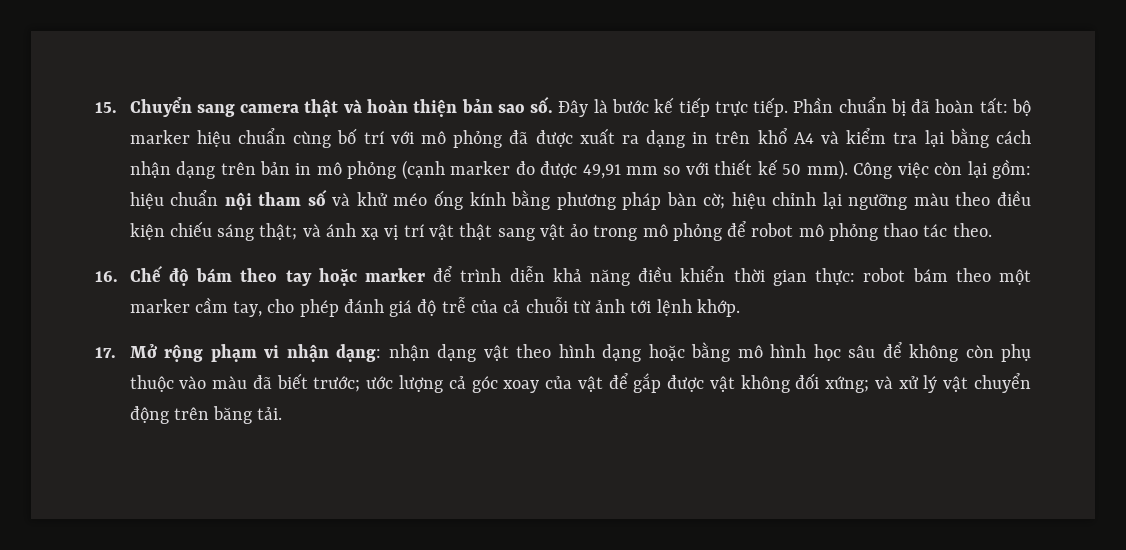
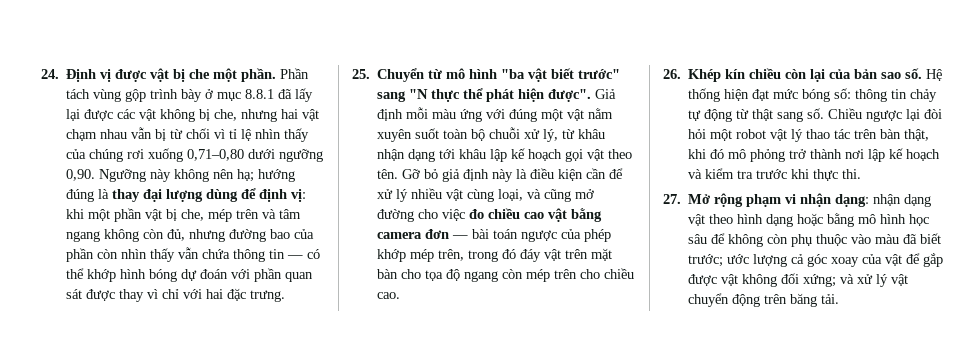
- 15. Chuyển sang camera thật và hoàn thiện bản sao số. Đây là bước kế tiếp trực tiếp. Phần chuẩn bị đã hoàn tất: bộ marker hiệu chuẩn cùng bố trí với mô phỏng đã được xuất ra dạng in trên khổ A4 và kiểm tra lại bằng cách nhận dạng trên bản in mô phỏng (cạnh marker đo được 49,91 mm so với thiết kế 50 mm). Công việc còn lại gồm: hiệu chuẩn nội tham số và khử méo ống kính bằng phương pháp bàn cờ; hiệu chỉnh lại ngưỡng màu theo điều kiện chiếu sáng thật; và ánh xạ vị trí vật thật sang vật ảo trong mô phỏng để robot mô phỏng thao tác theo.
- 16. Chế độ bám theo tay hoặc marker để trình diễn khả năng điều khiển thời gian thực: robot bám theo một marker cầm tay, cho phép đánh giá độ trễ của cả chuỗi từ ảnh tới lệnh khớp.
- 17. Mở rộng phạm vi nhận dạng: nhận dạng vật theo hình dạng hoặc bằng mô hình học sâu để không còn phụ thuộc vào màu đã biết trước; ước lượng cả góc xoay của vật để gắp được vật không đối xứng; và xử lý vật chuyển động trên băng tải.
+ 24. Định vị được vật bị che một phần. Phần tách vùng gộp trình bày ở mục 8.8.1 đã lấy lại được các vật không bị che, nhưng hai vật chạm nhau vẫn bị từ chối vì tỉ lệ nhìn thấy của chúng rơi xuống 0,71–0,80 dưới ngưỡng 0,90. Ngưỡng này không nên hạ; hướng đúng là thay đại lượng dùng để định vị: khi một phần vật bị che, mép trên và tâm ngang không còn đủ, nhưng đường bao của phần còn nhìn thấy vẫn chứa thông tin — có thể khớp hình bóng dự đoán với phần quan sát được thay vì chỉ với hai đặc trưng.
+ 25. Chuyển từ mô hình "ba vật biết trước" sang "N thực thể phát hiện được". Giả định mỗi màu ứng với đúng một vật nằm xuyên suốt toàn bộ chuỗi xử lý, từ khâu nhận dạng tới khâu lập kế hoạch gọi vật theo tên. Gỡ bỏ giả định này là điều kiện cần để xử lý nhiều vật cùng loại, và cũng mở đường cho việc đo chiều cao vật bằng camera đơn — bài toán ngược của phép khớp mép trên, trong đó đáy vật trên mặt bàn cho tọa độ ngang còn mép trên cho chiều cao.
+ 26. Khép kín chiều còn lại của bản sao số. Hệ thống hiện đạt mức bóng số: thông tin chảy tự động từ thật sang số. Chiều ngược lại đòi hỏi một robot vật lý thao tác trên bàn thật, khi đó mô phỏng trở thành nơi lập kế hoạch và kiểm tra trước khi thực thi.
+ 27. Mở rộng phạm vi nhận dạng: nhận dạng vật theo hình dạng hoặc bằng mô hình học sâu để không còn phụ thuộc vào màu đã biết trước; ước lượng cả góc xoay của vật để gắp được vật không đối xứng; và xử lý vật chuyển động trên băng tải.

